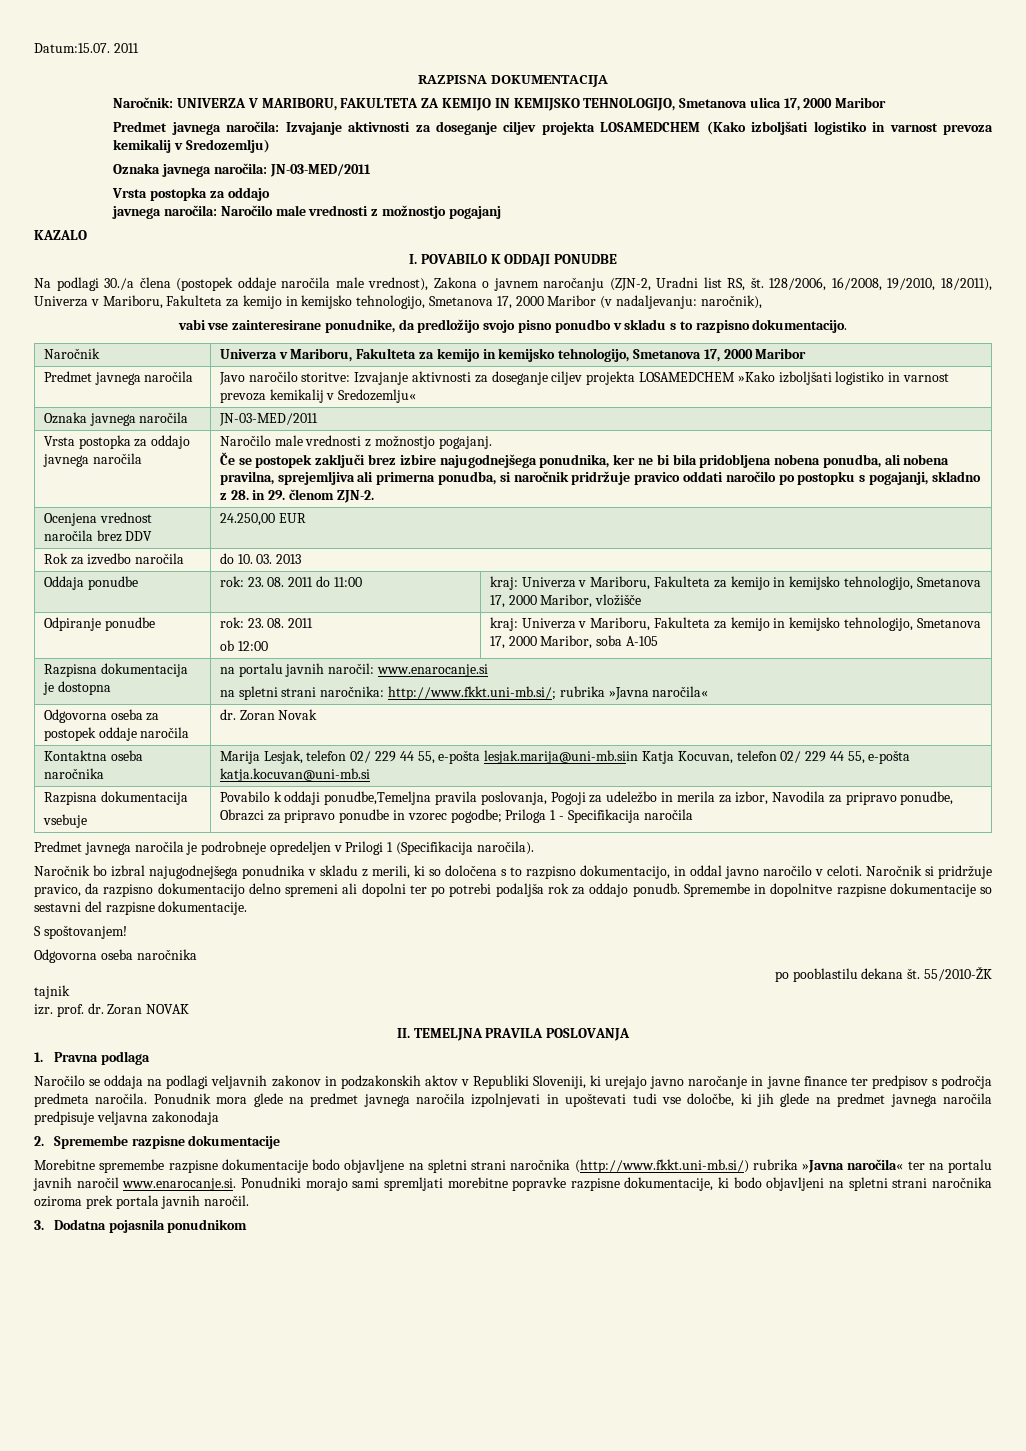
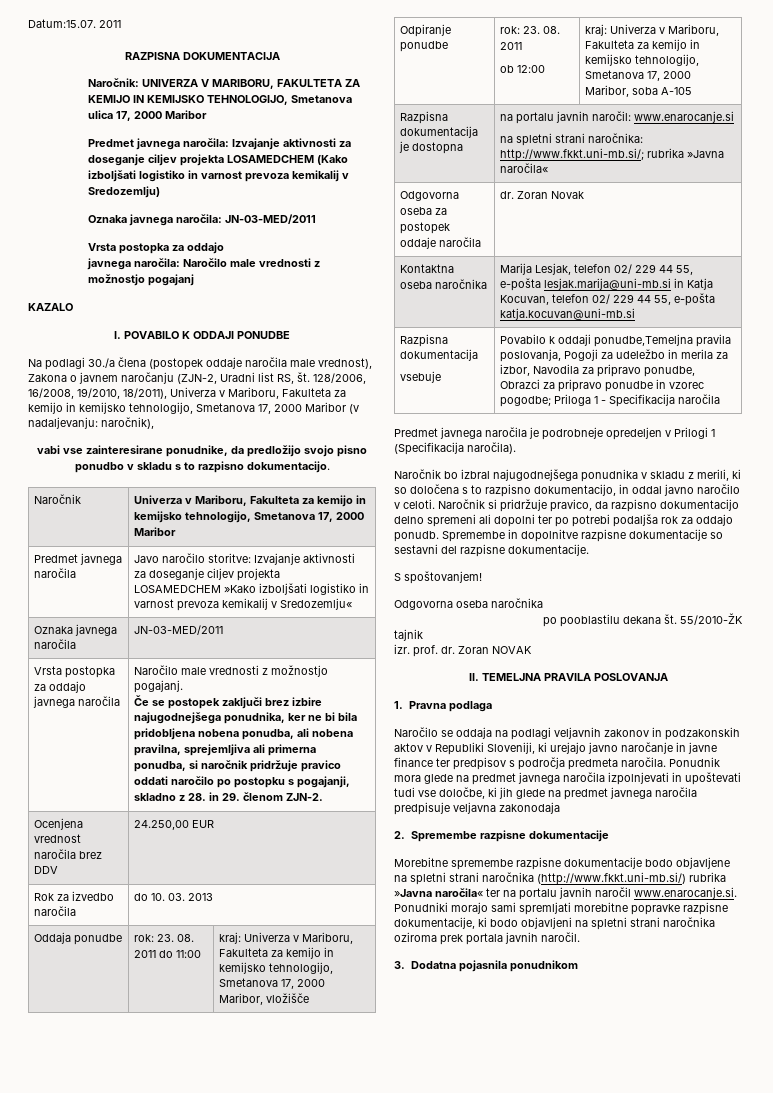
- Kontaktna oseba naročnika | Marija Lesjak, telefon 02/ 229 44 55, e-pošta lesjak.marija@uni-mb.siin Katja Kocuvan, telefon 02/ 229 44 55, e-pošta katja.kocuvan@uni-mb.si
+ Kontaktna oseba naročnika | Marija Lesjak, telefon 02/ 229 44 55, e-pošta lesjak.marija@uni-mb.si in Katja Kocuvan, telefon 02/ 229 44 55, e-pošta katja.kocuvan@uni-mb.si

